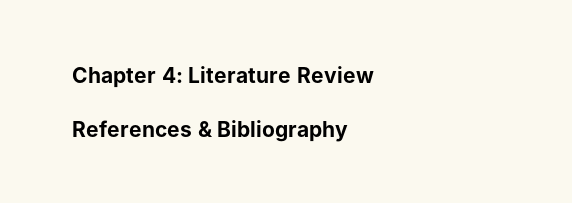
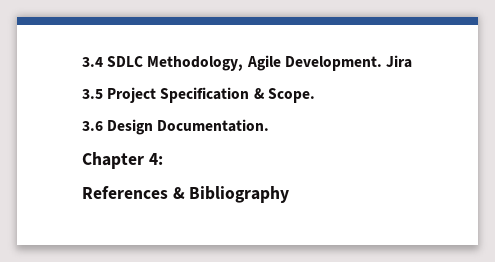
+ 3.4 SDLC Methodology, Agile Development. Jira
+ 3.5 Project Specification & Scope.
+ 3.6 Design Documentation.
- Chapter 4: Literature Review
+ Chapter 4:

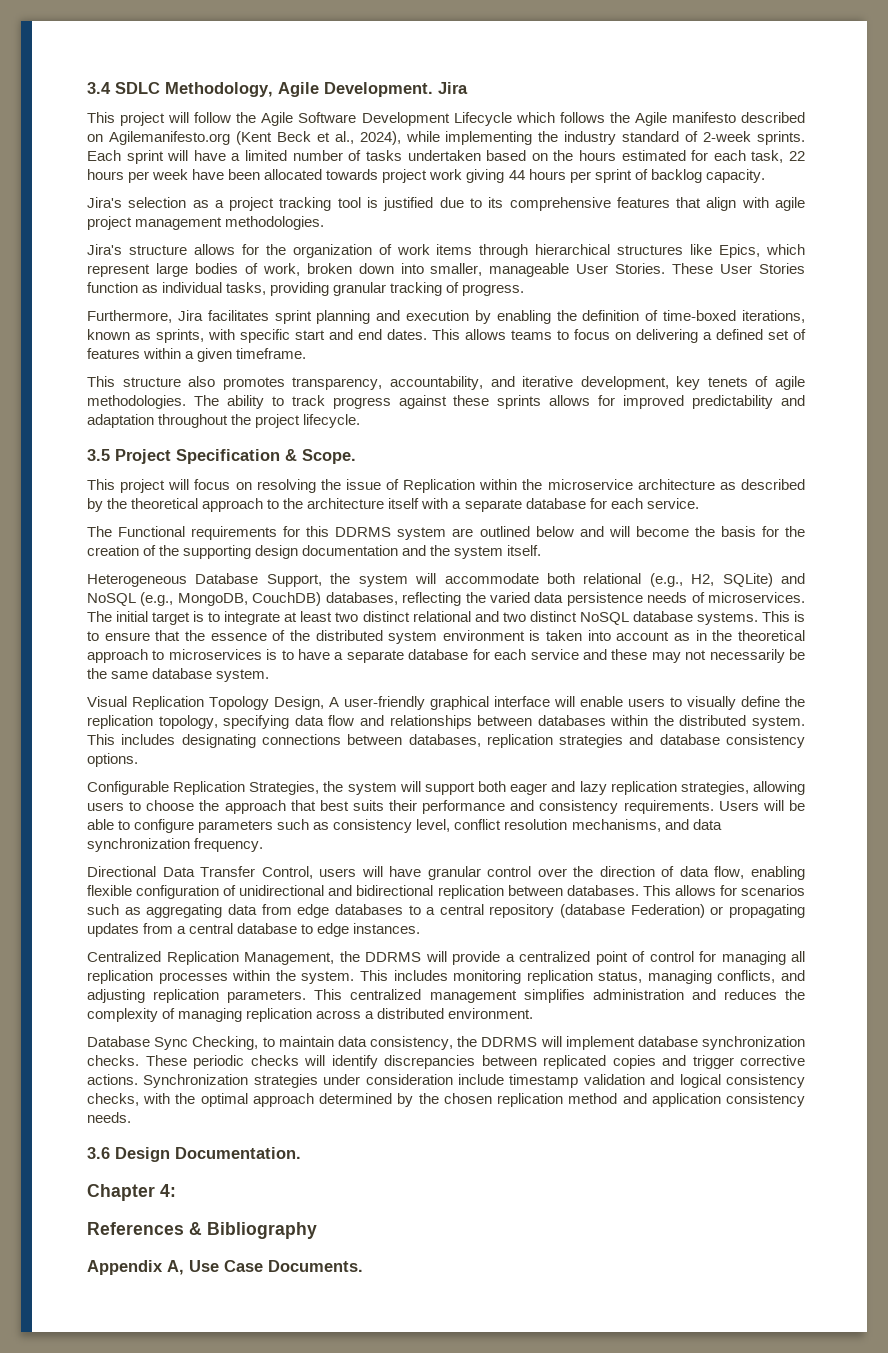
+ This project will follow the Agile Software Development Lifecycle which follows the Agile manifesto described on Agilemanifesto.org (Kent Beck et al., 2024), while implementing the industry standard of 2-week sprints. Each sprint will have a limited number of tasks undertaken based on the hours estimated for each task, 22 hours per week have been allocated towards project work giving 44 hours per sprint of backlog capacity.
+ Jira's selection as a project tracking tool is justified due to its comprehensive features that align with agile project management methodologies.
+ Jira's structure allows for the organization of work items through hierarchical structures like Epics, which represent large bodies of work, broken down into smaller, manageable User Stories. These User Stories function as individual tasks, providing granular tracking of progress.
+ Furthermore, Jira facilitates sprint planning and execution by enabling the definition of time-boxed iterations, known as sprints, with specific start and end dates. This allows teams to focus on delivering a defined set of features within a given timeframe.
+ This structure also promotes transparency, accountability, and iterative development, key tenets of agile methodologies. The ability to track progress against these sprints allows for improved predictability and adaptation throughout the project lifecycle.
+ This project will focus on resolving the issue of Replication within the microservice architecture as described by the theoretical approach to the architecture itself with a separate database for each service.
+ The Functional requirements for this DDRMS system are outlined below and will become the basis for the creation of the supporting design documentation and the system itself.
+ Heterogeneous Database Support, the system will accommodate both relational (e.g., H2, SQLite) and NoSQL (e.g., MongoDB, CouchDB) databases, reflecting the varied data persistence needs of microservices. The initial target is to integrate at least two distinct relational and two distinct NoSQL database systems. This is to ensure that the essence of the distributed system environment is taken into account as in the theoretical approach to microservices is to have a separate database for each service and these may not necessarily be the same database system.
+ Visual Replication Topology Design, A user-friendly graphical interface will enable users to visually define the replication topology, specifying data flow and relationships between databases within the distributed system. This includes designating connections between databases, replication strategies and database consistency options.
+ Configurable Replication Strategies, the system will support both eager and lazy replication strategies, allowing users to choose the approach that best suits their performance and consistency requirements. Users will be able to configure parameters such as consistency level, conflict resolution mechanisms, and data synchronization frequency.
+ Directional Data Transfer Control, users will have granular control over the direction of data flow, enabling flexible configuration of unidirectional and bidirectional replication between databases. This allows for scenarios such as aggregating data from edge databases to a central repository (database Federation) or propagating updates from a central database to edge instances.
+ Centralized Replication Management, the DDRMS will provide a centralized point of control for managing all replication processes within the system. This includes monitoring replication status, managing conflicts, and adjusting replication parameters. This centralized management simplifies administration and reduces the complexity of managing replication across a distributed environment.
+ Database Sync Checking, to maintain data consistency, the DDRMS will implement database synchronization checks. These periodic checks will identify discrepancies between replicated copies and trigger corrective actions. Synchronization strategies under consideration include timestamp validation and logical consistency checks, with the optimal approach determined by the chosen replication method and application consistency needs.
+ Appendix A, Use Case Documents.

